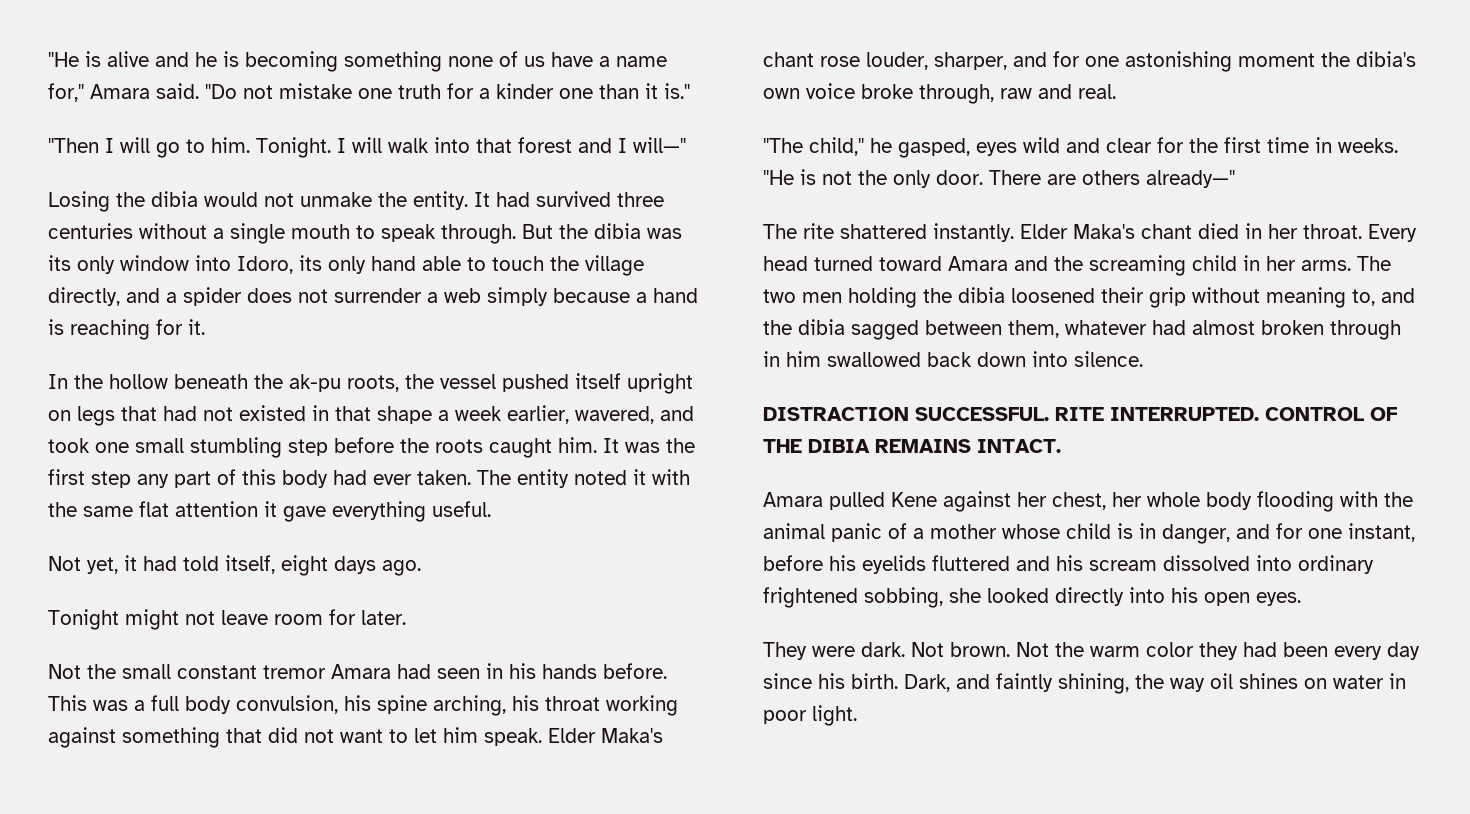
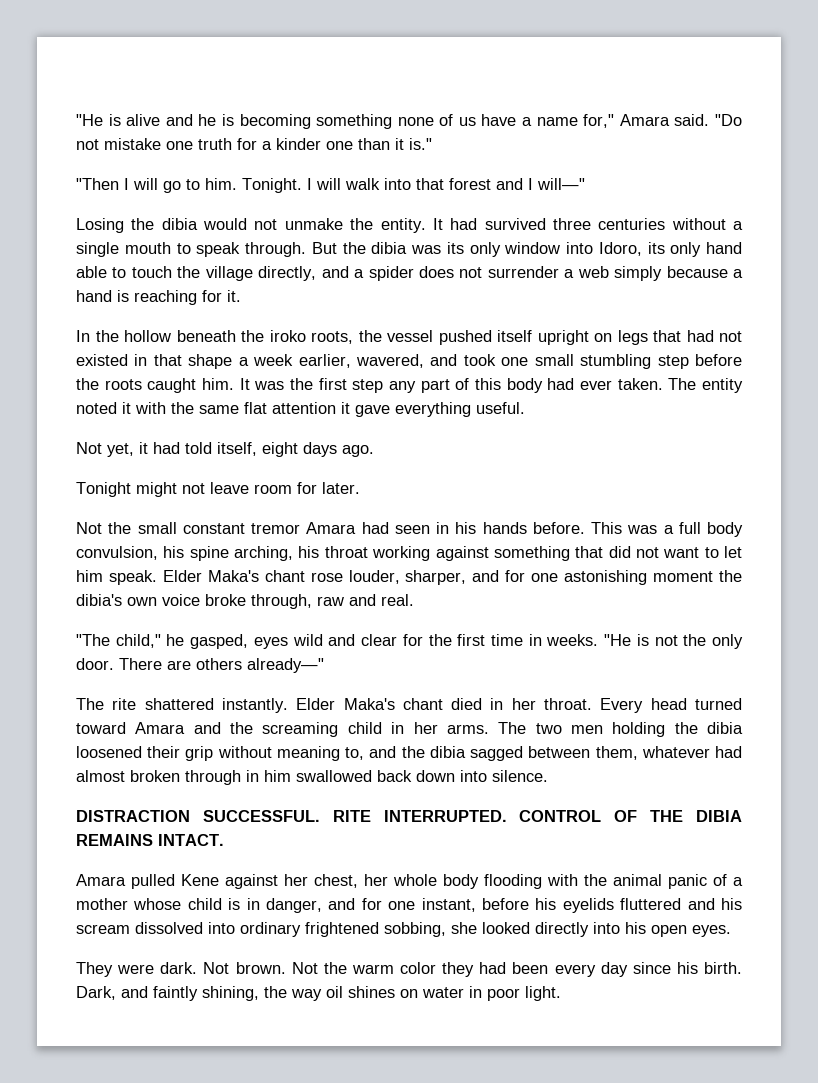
- In the hollow beneath the ak-pu roots, the vessel pushed itself upright on legs that had not existed in that shape a week earlier, wavered, and took one small stumbling step before the roots caught him.
+ In the hollow beneath the iroko roots, the vessel pushed itself upright on legs that had not existed in that shape a week earlier, wavered, and took one small stumbling step before the roots caught him.

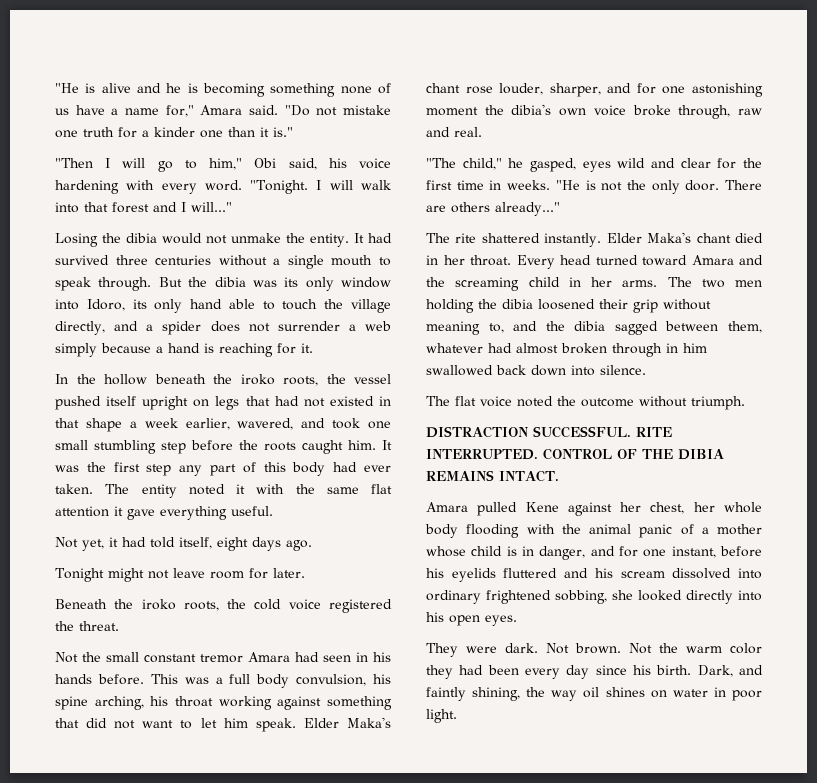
- "Then I will go to him. Tonight.
+ "Then I will go to him," Obi said, his voice hardening with every word. "Tonight.
- I will walk into that forest and I will—"
+ I will walk into that forest and I will..."
+ Beneath the iroko roots, the cold voice registered the threat.
- There are others already—"
+ There are others already..."
+ The flat voice noted the outcome without triumph.

